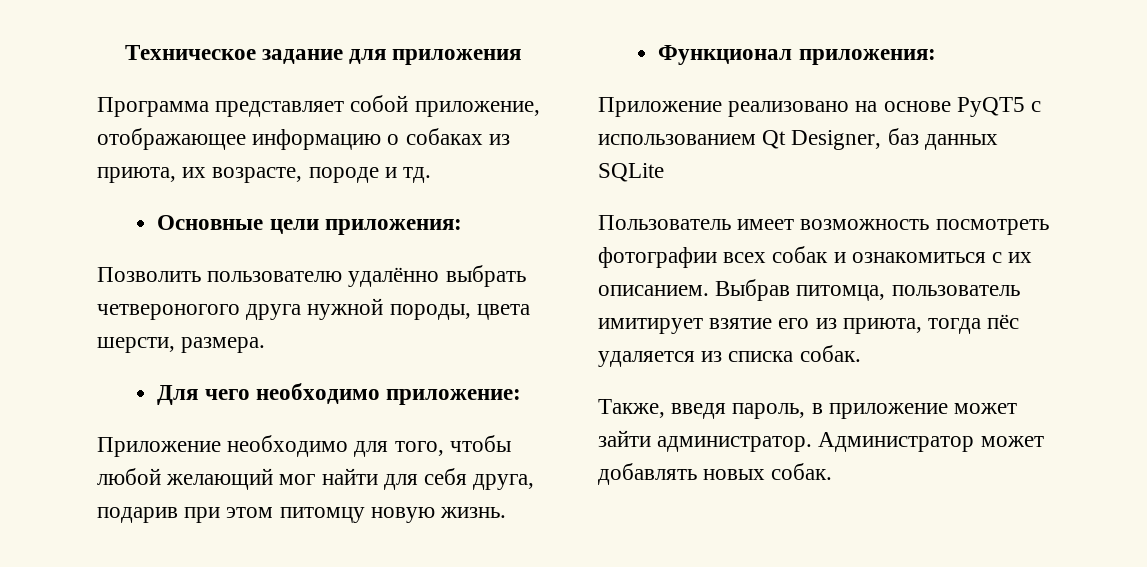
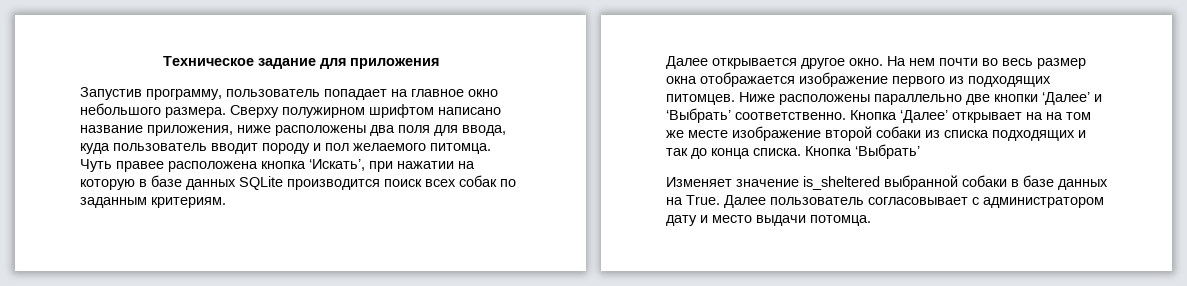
- Программа представляет собой приложение, отображающее информацию о собаках из приюта, их возрасте, породе и тд.
- Основные цели приложения:
- Позволить пользователю удалённо выбрать четвероногого друга нужной породы, цвета шерсти, размера.
- Для чего необходимо приложение:
- Приложение необходимо для того, чтобы любой желающий мог найти для себя друга, подарив при этом питомцу новую жизнь.
- Функционал приложения:
- Приложение реализовано на основе PyQT5 с использованием Qt Designer, баз данных SQLite
- Пользователь имеет возможность посмотреть фотографии всех собак и ознакомиться с их описанием. Выбрав питомца, пользователь имитирует взятие его из приюта, тогда пёс удаляется из списка собак.
- Также, введя пароль, в приложение может зайти администратор. Администратор может добавлять новых собак.
+ Запустив программу, пользователь попадает на главное окно небольшого размера. Сверху полужирном шрифтом написано название приложения, ниже расположены два поля для ввода, куда пользователь вводит породу и пол желаемого питомца. Чуть правее расположена кнопка ‘Искать’, при нажатии на которую в базе данных SQLite производится поиск всех собак по заданным критериям.
+ Далее открывается другое окно. На нем почти во весь размер окна отображается изображение первого из подходящих питомцев. Ниже расположены параллельно две кнопки ‘Далее’ и ‘Выбрать’ соответственно. Кнопка ‘Далее’ открывает на на том же месте изображение второй собаки из списка подходящих и так до конца списка. Кнопка ‘Выбрать’
+ Изменяет значение is_sheltered выбранной собаки в базе данных на True. Далее пользователь согласовывает с администратором дату и место выдачи потомца.

